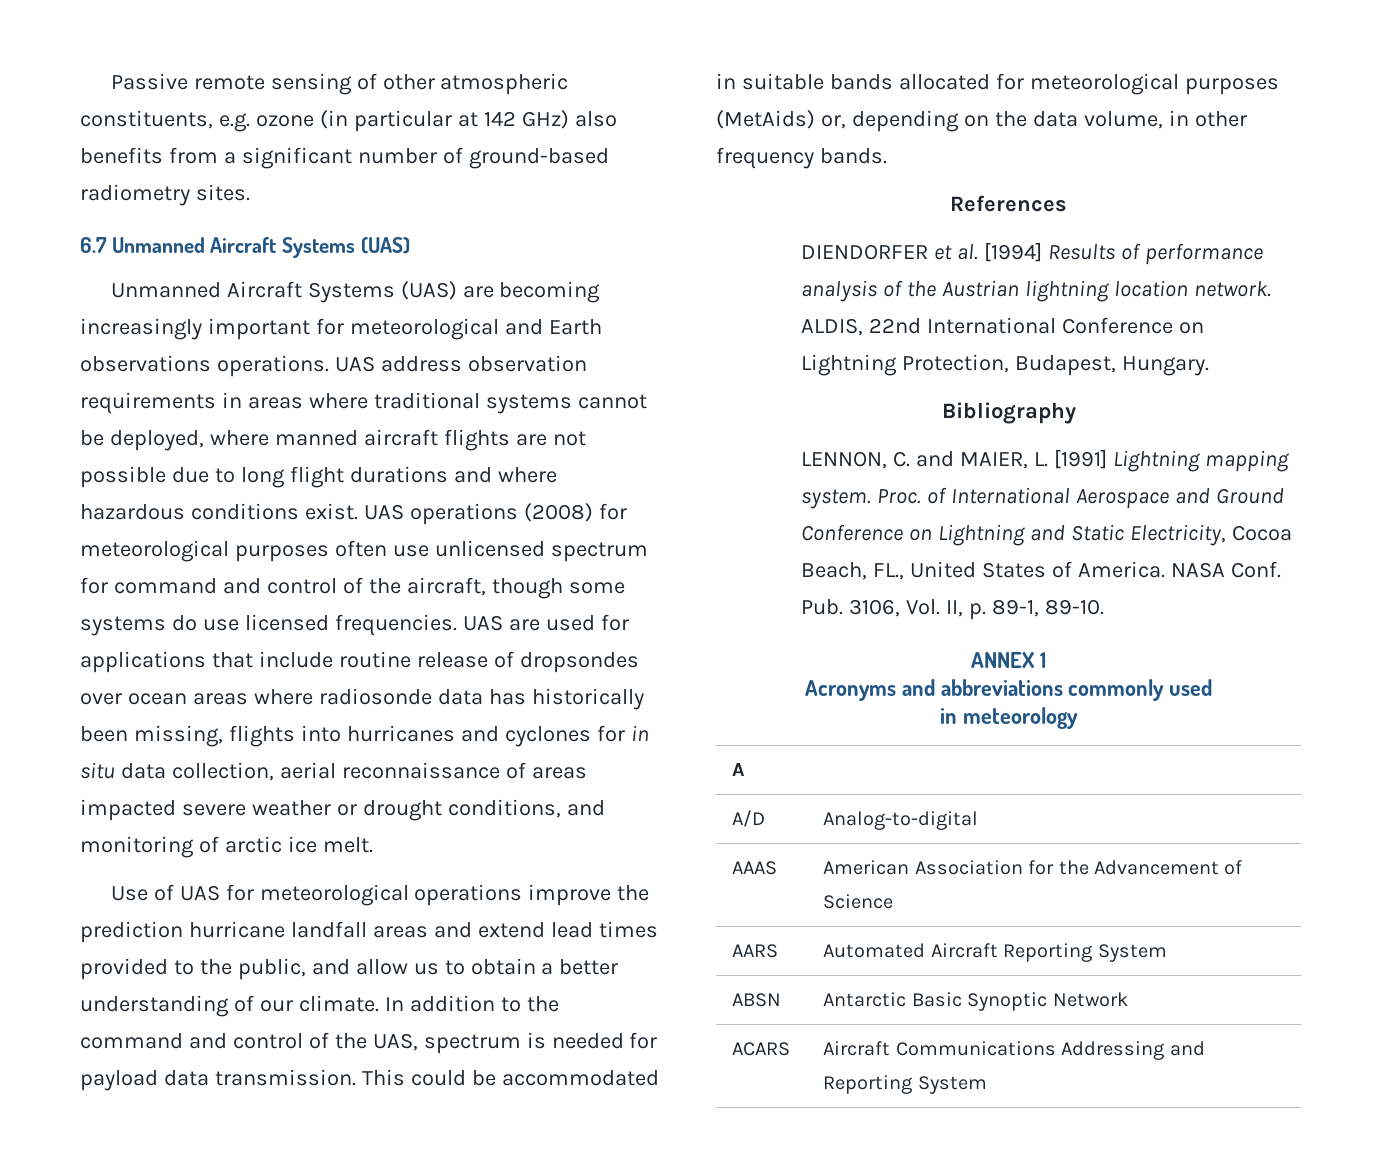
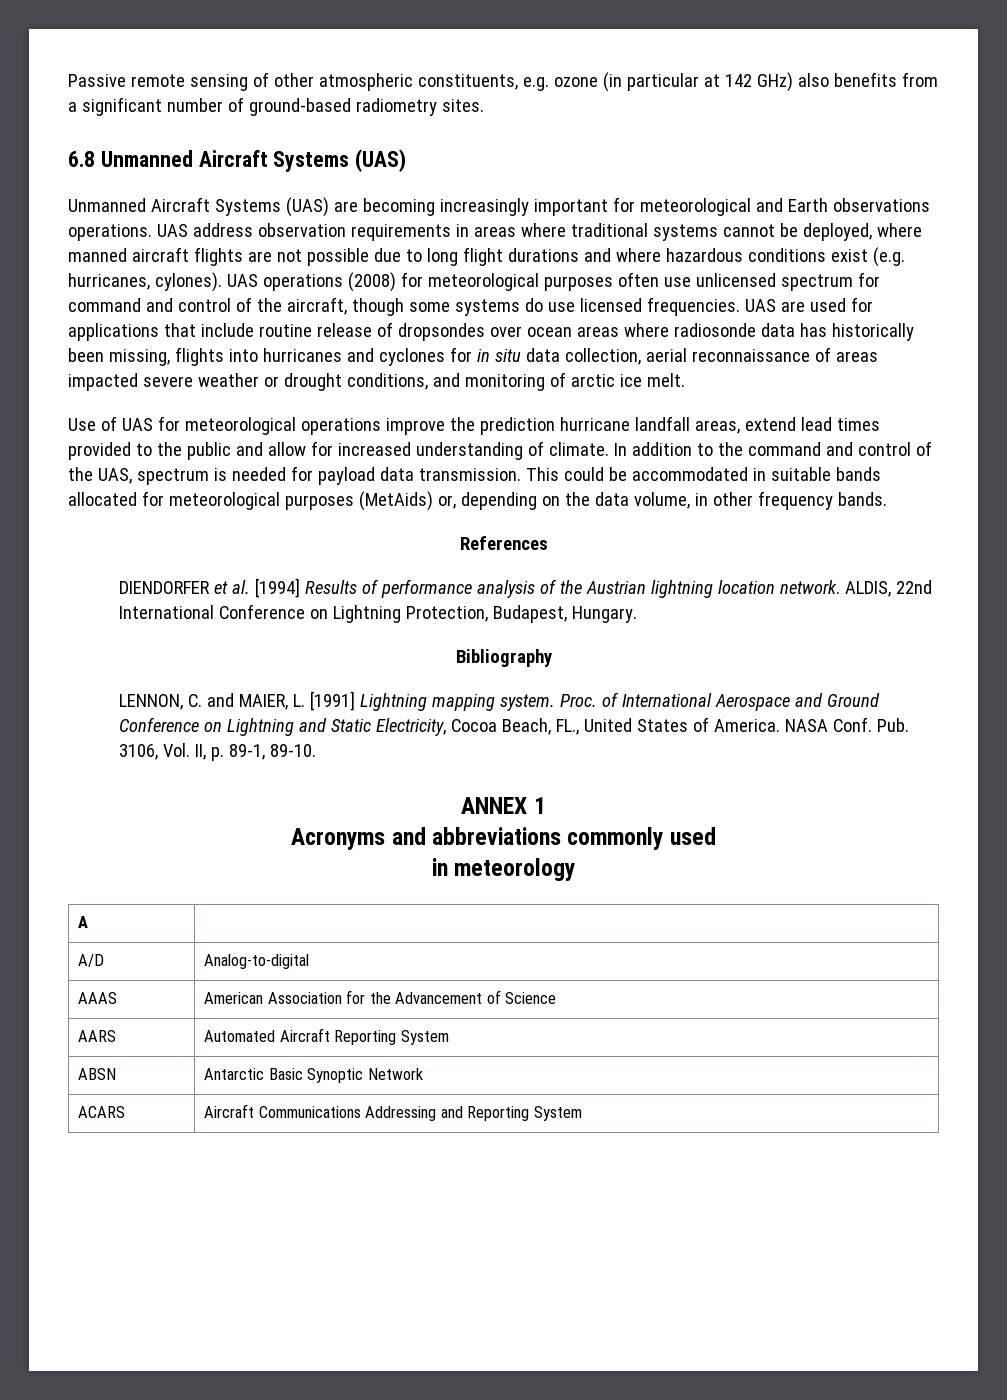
- 6.7 Unmanned Aircraft Systems (UAS)
+ 6.8 Unmanned Aircraft Systems (UAS)
- UAS address observation requirements in areas where traditional systems cannot be deployed, where manned aircraft flights are not possible due to long flight durations and where hazardous conditions exist.
+ UAS address observation requirements in areas where traditional systems cannot be deployed, where manned aircraft flights are not possible due to long flight durations and where hazardous conditions exist (e.g. hurricanes, cylones).
- Use of UAS for meteorological operations improve the prediction hurricane landfall areas and extend lead times provided to the public, and allow us to obtain a better understanding of our climate.
+ Use of UAS for meteorological operations improve the prediction hurricane landfall areas, extend lead times provided to the public and allow for increased understanding of climate.

